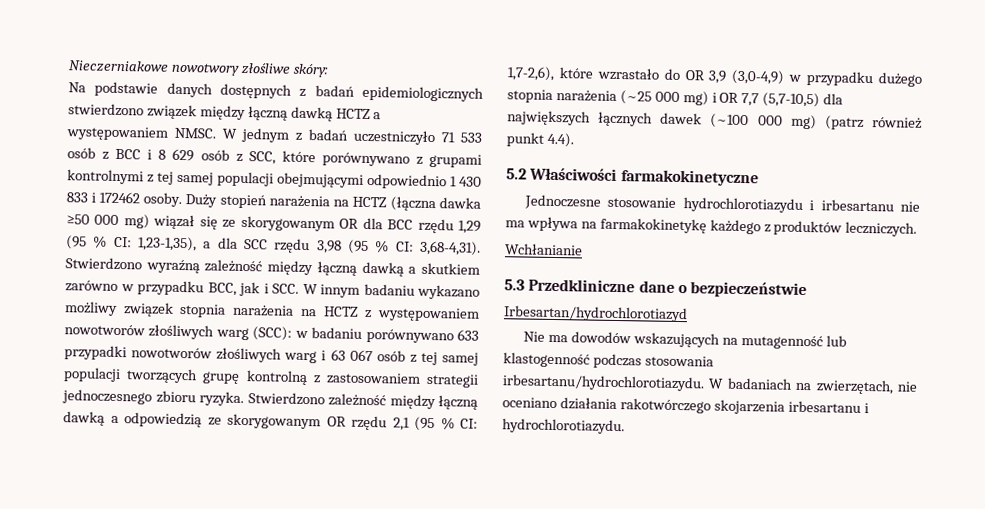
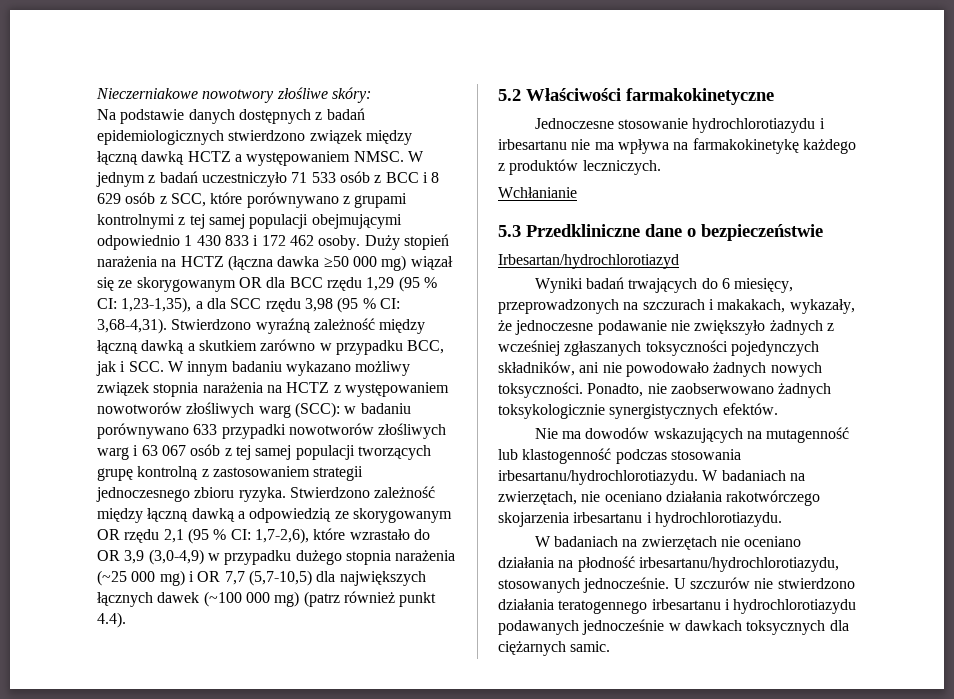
- W jednym z badań uczestniczyło 71 533 osób z BCC i 8 629 osób z SCC, które porównywano z grupami kontrolnymi z tej samej populacji obejmującymi odpowiednio 1 430 833 i 172462 osoby.
+ W jednym z badań uczestniczyło 71 533 osób z BCC i 8 629 osób z SCC, które porównywano z grupami kontrolnymi z tej samej populacji obejmującymi odpowiednio 1 430 833 i 172 462 osoby.
+ Wyniki badań trwających do 6 miesięcy, przeprowadzonych na szczurach i makakach, wykazały, że jednoczesne podawanie nie zwiększyło żadnych z wcześniej zgłaszanych toksyczności pojedynczych składników, ani nie powodowało żadnych nowych toksyczności. Ponadto, nie zaobserwowano żadnych toksykologicznie synergistycznych efektów.
+ W badaniach na zwierzętach nie oceniano działania na płodność irbesartanu/hydrochlorotiazydu, stosowanych jednocześnie. U szczurów nie stwierdzono działania teratogennego irbesartanu i hydrochlorotiazydu podawanych jednocześnie w dawkach toksycznych dla ciężarnych samic.

